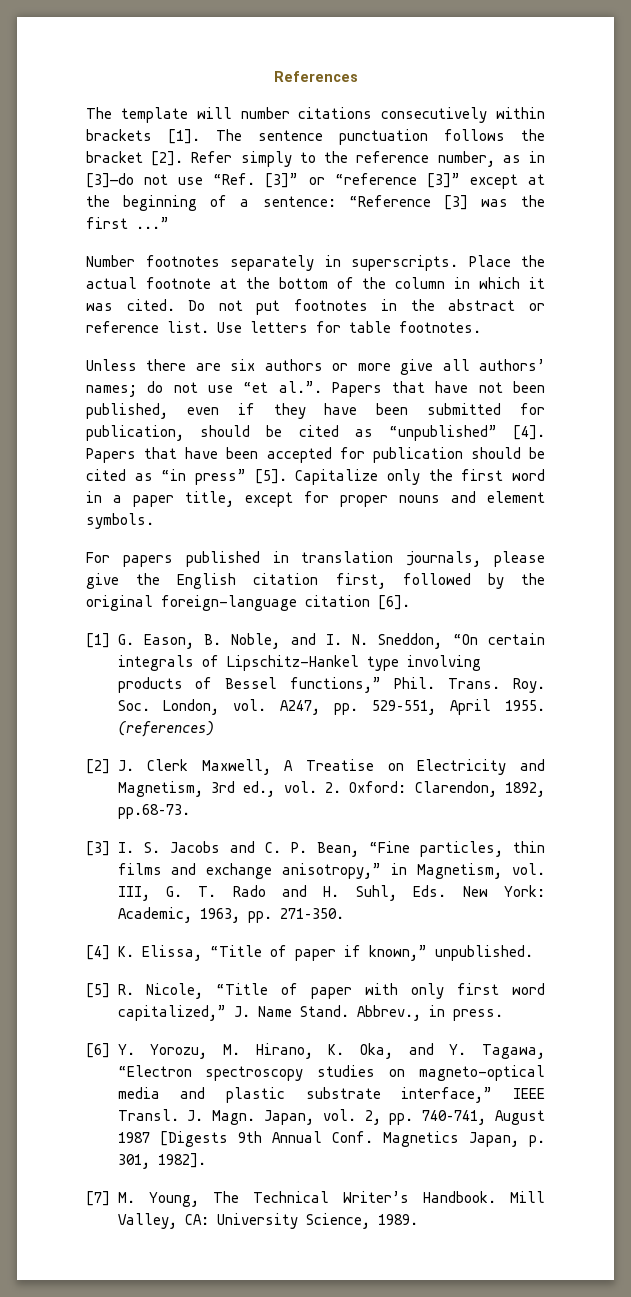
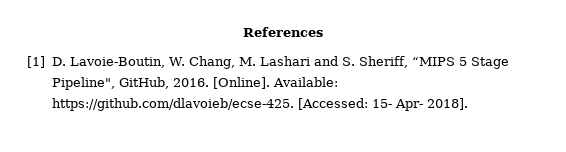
- The template will number citations consecutively within brackets [1]. The sentence punctuation follows the bracket [2]. Refer simply to the reference number, as in [3]—do not use “Ref. [3]” or “reference [3]” except at the beginning of a sentence: “Reference [3] was the first ...”
- Number footnotes separately in superscripts. Place the actual footnote at the bottom of the column in which it was cited. Do not put footnotes in the abstract or reference list. Use letters for table footnotes.
- Unless there are six authors or more give all authors’ names; do not use “et al.”. Papers that have not been published, even if they have been submitted for publication, should be cited as “unpublished” [4]. Papers that have been accepted for publication should be cited as “in press” [5]. Capitalize only the first word in a paper title, except for proper nouns and element symbols.
- For papers published in translation journals, please give the English citation first, followed by the original foreign-language citation [6].
- [1] G. Eason, B. Noble, and I. N. Sneddon, “On certain integrals of Lipschitz-Hankel type involving products of Bessel functions,” Phil. Trans. Roy. Soc. London, vol. A247, pp. 529–551, April 1955. (references)
- [2] J. Clerk Maxwell, A Treatise on Electricity and Magnetism, 3rd ed., vol. 2. Oxford: Clarendon, 1892, pp.68–73.
- [3] I. S. Jacobs and C. P. Bean, “Fine particles, thin films and exchange anisotropy,” in Magnetism, vol. III, G. T. Rado and H. Suhl, Eds. New York: Academic, 1963, pp. 271–350.
- [4] K. Elissa, “Title of paper if known,” unpublished.
- [5] R. Nicole, “Title of paper with only first word capitalized,” J. Name Stand. Abbrev., in press.
- [6] Y. Yorozu, M. Hirano, K. Oka, and Y. Tagawa, “Electron spectroscopy studies on magneto-optical media and plastic substrate interface,” IEEE Transl. J. Magn. Japan, vol. 2, pp. 740–741, August 1987 [Digests 9th Annual Conf. Magnetics Japan, p. 301, 1982].
- [7] M. Young, The Technical Writer’s Handbook. Mill Valley, CA: University Science, 1989.
+ [1] D. Lavoie-Boutin, W. Chang, M. Lashari and S. Sheriff, “MIPS 5 Stage Pipeline", GitHub, 2016. [Online]. Available: https://github.com/dlavoieb/ecse-425. [Accessed: 15- Apr- 2018].

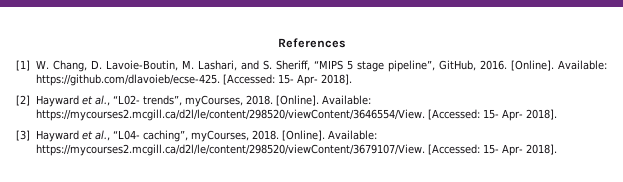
- [1] D. Lavoie-Boutin, W. Chang, M. Lashari and S. Sheriff, “MIPS 5 Stage Pipeline", GitHub, 2016.
+ [1] W. Chang, D. Lavoie-Boutin, M. Lashari, and S. Sheriff, “MIPS 5 stage pipeline”, GitHub, 2016.
+ [2] Hayward et al., “L02- trends”, myCourses, 2018. [Online]. Available: https://mycourses2.mcgill.ca/d2l/le/content/298520/viewContent/3646554/View. [Accessed: 15- Apr- 2018].
+ [3] Hayward et al., “L04- caching”, myCourses, 2018. [Online]. Available: https://mycourses2.mcgill.ca/d2l/le/content/298520/viewContent/3679107/View. [Accessed: 15- Apr- 2018].

